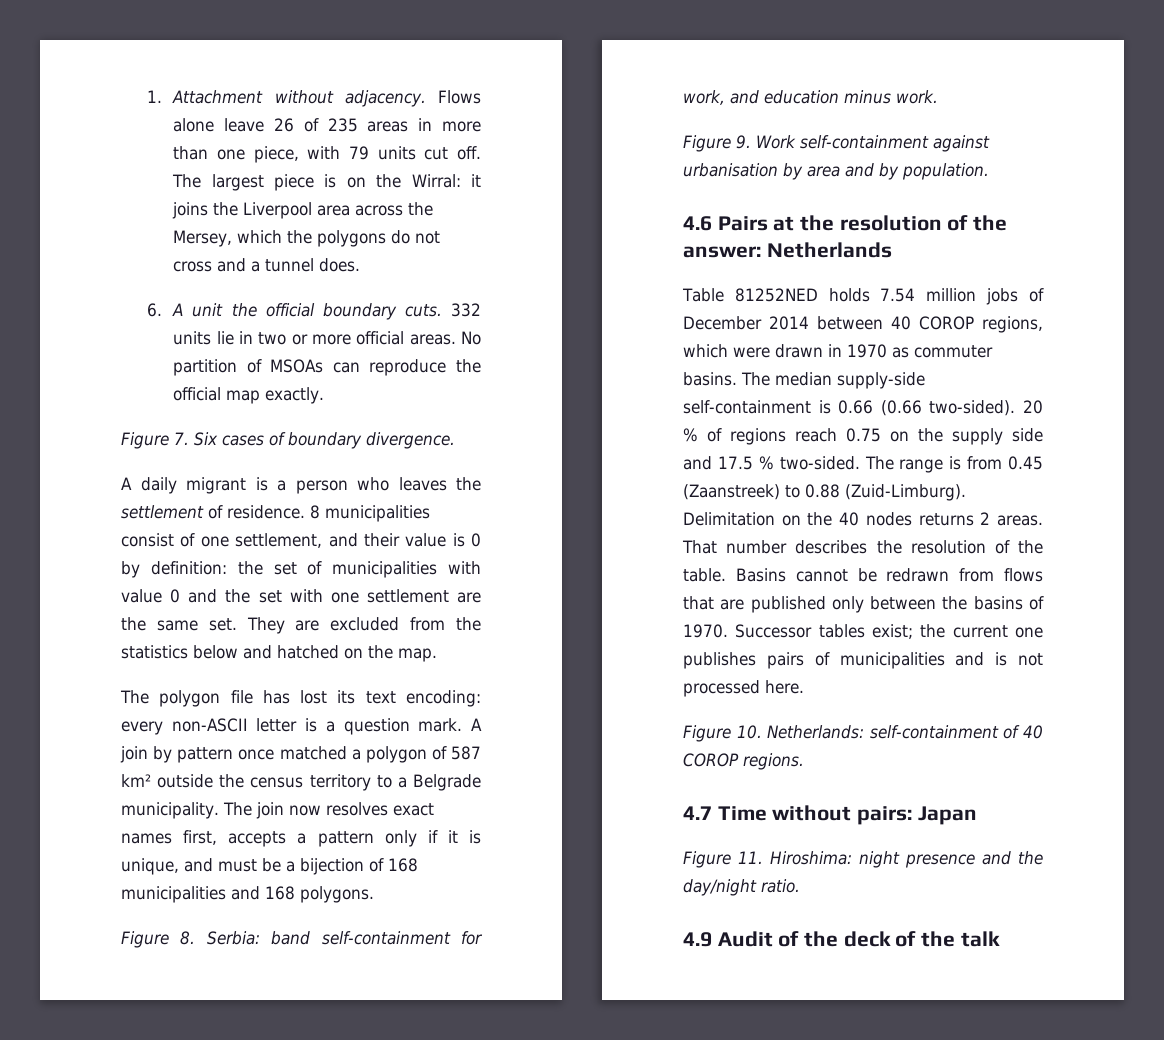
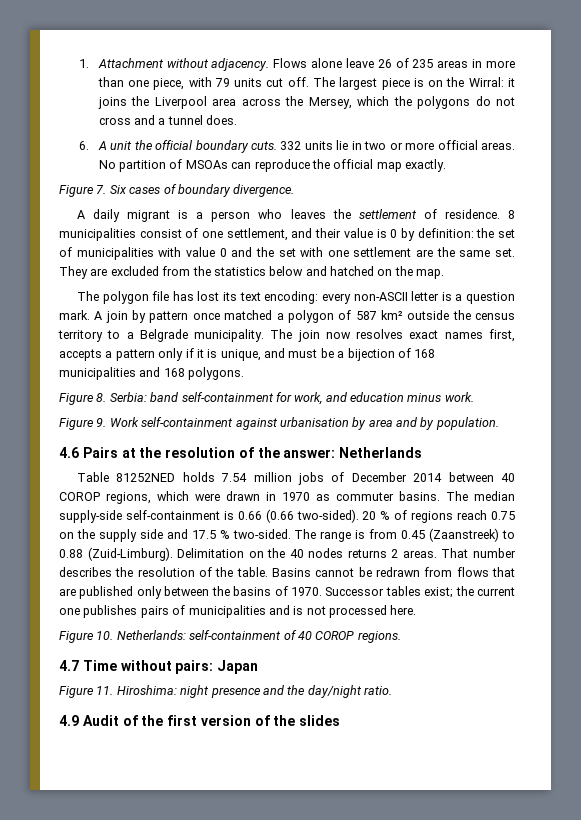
- 4.9 Audit of the deck of the talk
+ 4.9 Audit of the first version of the slides

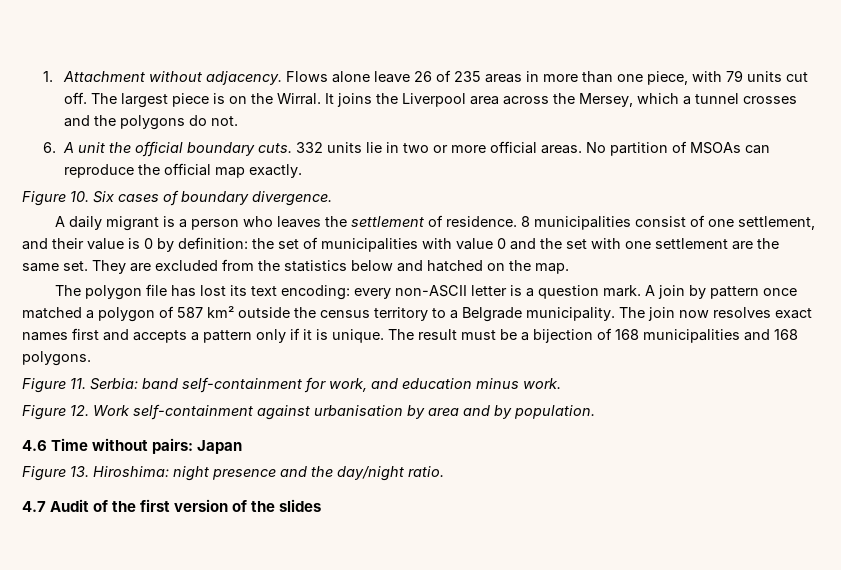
- The largest piece is on the Wirral: it joins the Liverpool area across the Mersey, which the polygons do not cross and a tunnel does.
+ The largest piece is on the Wirral. It joins the Liverpool area across the Mersey, which a tunnel crosses and the polygons do not.
- Figure 7. Six cases of boundary divergence.
+ Figure 10. Six cases of boundary divergence.
- The join now resolves exact names first, accepts a pattern only if it is unique, and must be a bijection of 168 municipalities and 168 polygons.
+ The join now resolves exact names first and accepts a pattern only if it is unique. The result must be a bijection of 168 municipalities and 168 polygons.
- Figure 8. Serbia: band self-containment for work, and education minus work.
+ Figure 11. Serbia: band self-containment for work, and education minus work.
- Figure 9. Work self-containment against urbanisation by area and by population.
+ Figure 12. Work self-containment against urbanisation by area and by population.
- 4.6 Pairs at the resolution of the answer: Netherlands
- Table 81252NED holds 7.54 million jobs of December 2014 between 40 COROP regions, which were drawn in 1970 as commuter basins. The median supply-side self-containment is 0.66 (0.66 two-sided). 20 % of regions reach 0.75 on the supply side and 17.5 % two-sided. The range is from 0.45 (Zaanstreek) to 0.88 (Zuid-Limburg). Delimitation on the 40 nodes returns 2 areas. That number describes the resolution of the table. Basins cannot be redrawn from flows that are published only between the basins of 1970. Successor tables exist; the current one publishes pairs of municipalities and is not processed here.
- Figure 10. Netherlands: self-containment of 40 COROP regions.
- 4.7 Time without pairs: Japan
+ 4.6 Time without pairs: Japan
- Figure 11. Hiroshima: night presence and the day/night ratio.
+ Figure 13. Hiroshima: night presence and the day/night ratio.
- 4.9 Audit of the first version of the slides
+ 4.7 Audit of the first version of the slides

